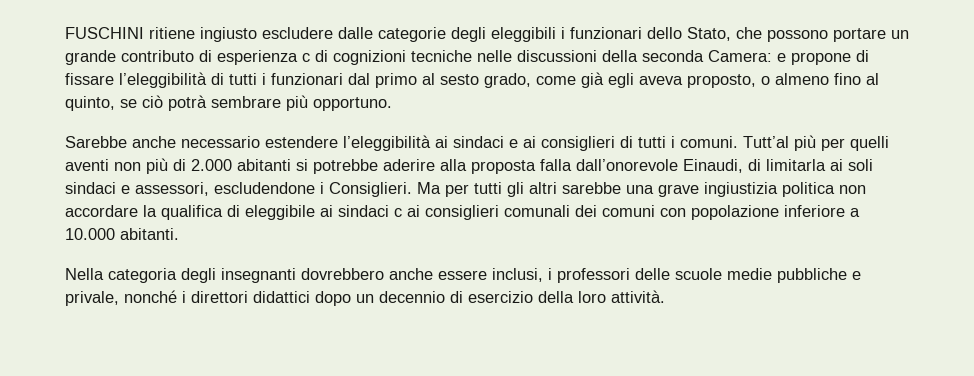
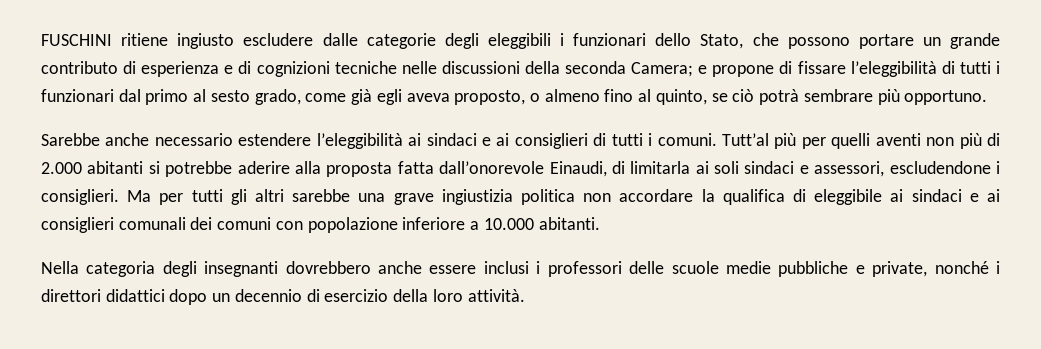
- FUSCHINI ritiene ingiusto escludere dalle categorie degli eleggibili i funzionari dello Stato, che possono portare un grande contributo di esperienza c di cognizioni tecniche nelle discussioni della seconda Camera: e propone di fissare l’eleggibilità di tutti i funzionari dal primo al sesto grado, come già egli aveva proposto, o almeno fino al quinto, se ciò potrà sembrare più opportuno.
+ FUSCHINI ritiene ingiusto escludere dalle categorie degli eleggibili i funzionari dello Stato, che possono portare un grande contributo di esperienza e di cognizioni tecniche nelle discussioni della seconda Camera; e propone di fissare l’eleggibilità di tutti i funzionari dal primo al sesto grado, come già egli aveva proposto, o almeno fino al quinto, se ciò potrà sembrare più opportuno.
- Tutt’al più per quelli aventi non più di 2.000 abitanti si potrebbe aderire alla proposta falla dall’onorevole Einaudi, di limitarla ai soli sindaci e assessori, escludendone i Consiglieri.
+ Tutt’al più per quelli aventi non più di 2.000 abitanti si potrebbe aderire alla proposta fatta dall’onorevole Einaudi, di limitarla ai soli sindaci e assessori, escludendone i consiglieri.
- Ma per tutti gli altri sarebbe una grave ingiustizia politica non accordare la qualifica di eleggibile ai sindaci c ai consiglieri comunali dei comuni con popolazione inferiore a 10.000 abitanti.
+ Ma per tutti gli altri sarebbe una grave ingiustizia politica non accordare la qualifica di eleggibile ai sindaci e ai consiglieri comunali dei comuni con popolazione inferiore a 10.000 abitanti.
- Nella categoria degli insegnanti dovrebbero anche essere inclusi, i professori delle scuole medie pubbliche e privale, nonché i direttori didattici dopo un decennio di esercizio della loro attività.
+ Nella categoria degli insegnanti dovrebbero anche essere inclusi i professori delle scuole medie pubbliche e private, nonché i direttori didattici dopo un decennio di esercizio della loro attività.

